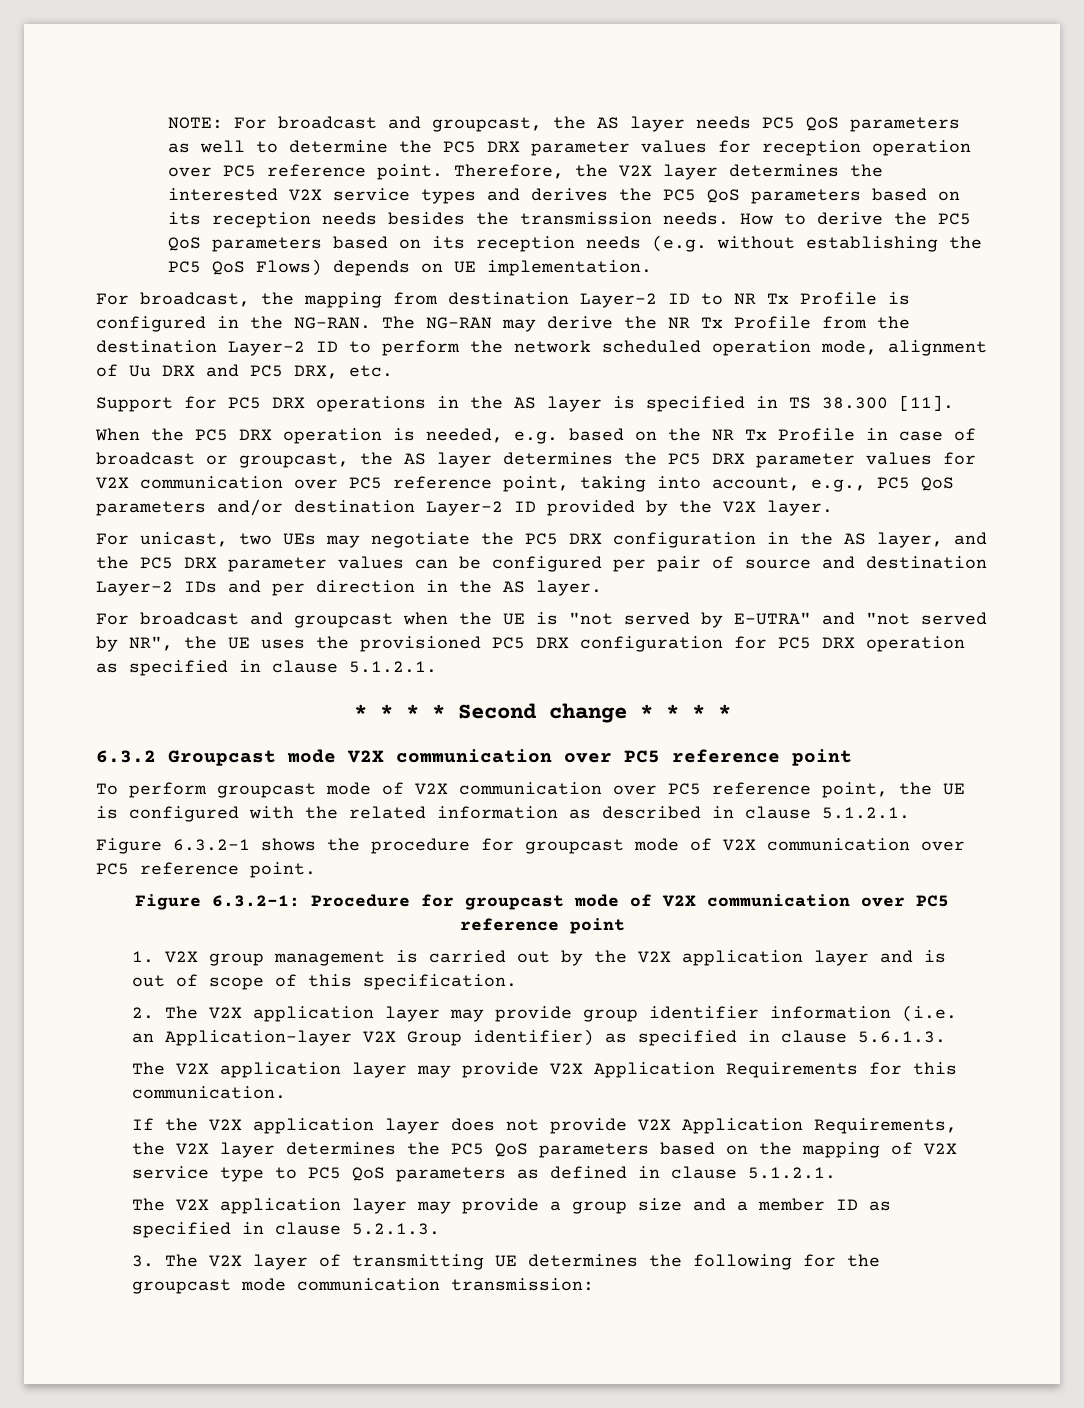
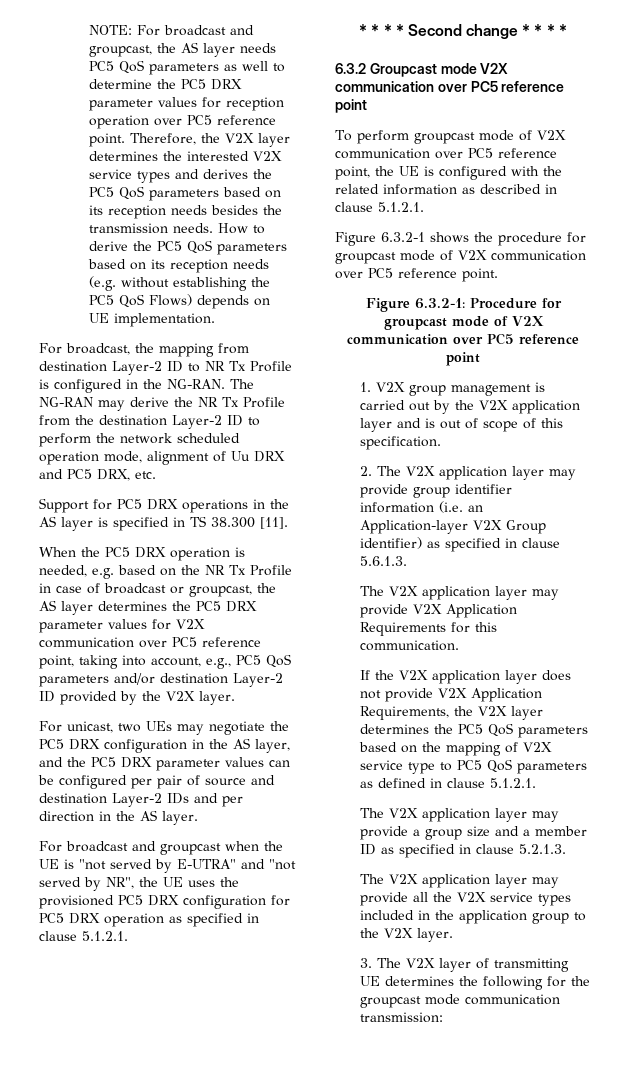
+ The V2X application layer may provide all the V2X service types included in the application group to the V2X layer.

